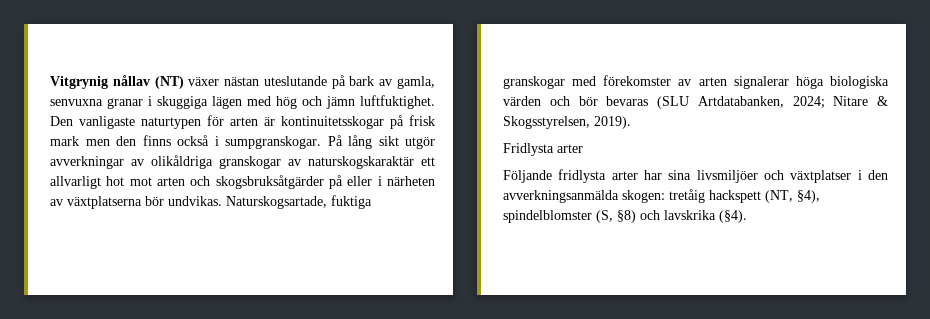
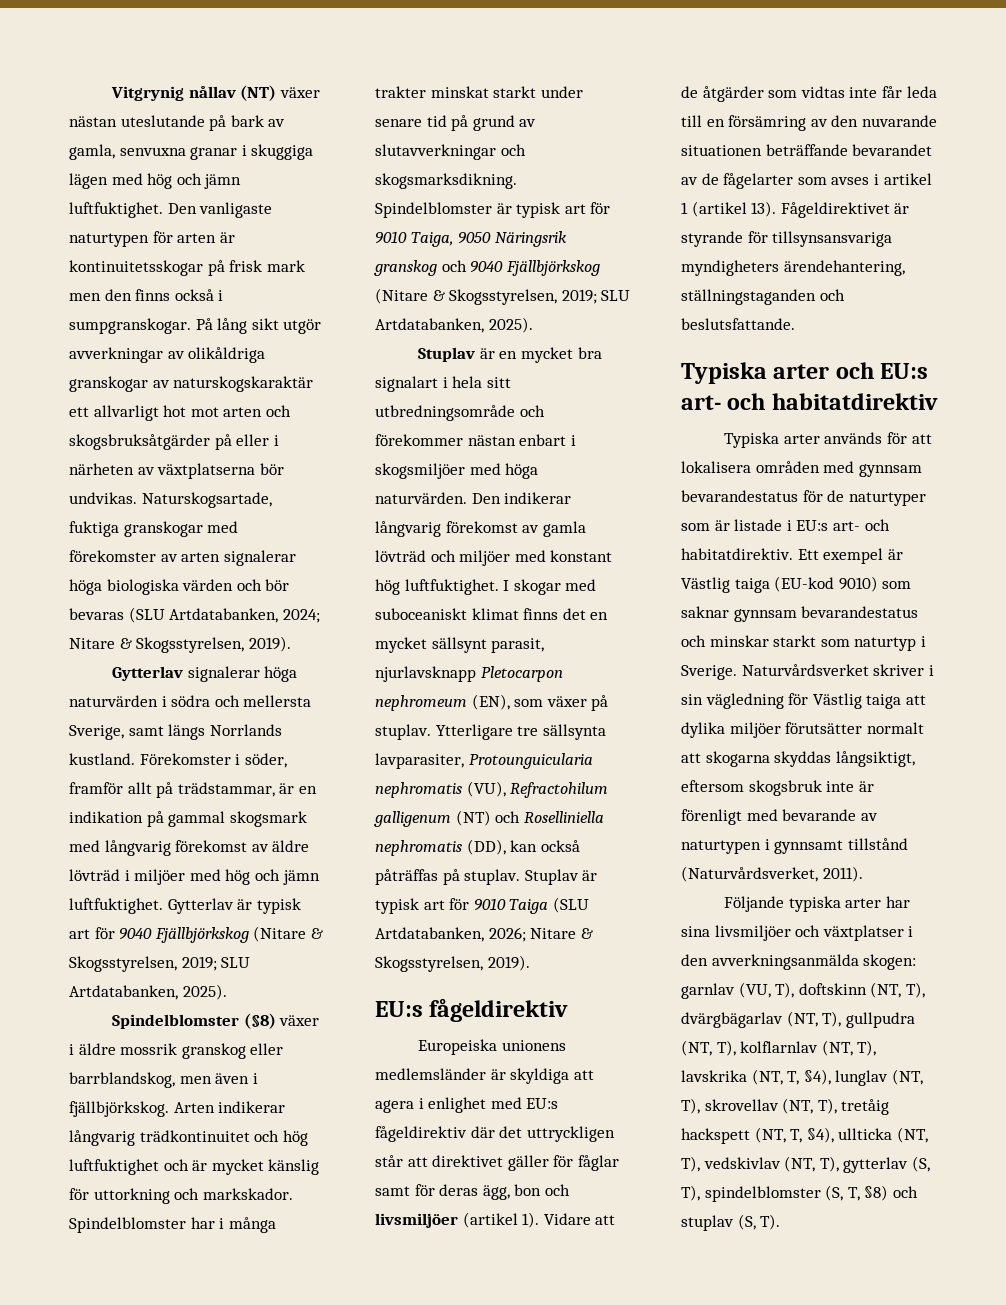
- Fridlysta arter
+ Gytterlav signalerar höga naturvärden i södra och mellersta Sverige, samt längs Norrlands kustland. Förekomster i söder, framför allt på trädstammar, är en indikation på gammal skogsmark med långvarig förekomst av äldre lövträd i miljöer med hög och jämn luftfuktighet. Gytterlav är typisk art för 9040 Fjällbjörkskog (Nitare & Skogsstyrelsen, 2019; SLU Artdatabanken, 2025).
+ Spindelblomster (§8) växer i äldre mossrik granskog eller barrblandskog, men även i fjällbjörkskog. Arten indikerar långvarig trädkontinuitet och hög luftfuktighet och är mycket känslig för uttorkning och markskador. Spindelblomster har i många trakter minskat starkt under senare tid på grund av slutavverkningar och skogsmarksdikning. Spindelblomster är typisk art för 9010 Taiga, 9050 Näringsrik granskog och 9040 Fjällbjörkskog (Nitare & Skogsstyrelsen, 2019; SLU Artdatabanken, 2025).
+ Stuplav är en mycket bra signalart i hela sitt utbredningsområde och förekommer nästan enbart i skogsmiljöer med höga naturvärden. Den indikerar långvarig förekomst av gamla lövträd och miljöer med konstant hög luftfuktighet. I skogar med suboceaniskt klimat finns det en mycket sällsynt parasit, njurlavsknapp Pletocarpon nephromeum (EN), som växer på stuplav. Ytterligare tre sällsynta lavparasiter, Protounguicularia nephromatis (VU), Refractohilum galligenum (NT) och Roselliniella nephromatis (DD), kan också påträffas på stuplav. Stuplav är typisk art för 9010 Taiga (SLU Artdatabanken, 2026; Nitare & Skogsstyrelsen, 2019).
+ EU:s fågeldirektiv
+ Europeiska unionens medlemsländer är skyldiga att agera i enlighet med EU:s fågeldirektiv där det uttryckligen står att direktivet gäller för fåglar samt för deras ägg, bon och livsmiljöer (artikel 1). Vidare att de åtgärder som vidtas inte får leda till en försämring av den nuvarande situationen beträffande bevarandet av de fågelarter som avses i artikel 1 (artikel 13). Fågeldirektivet är styrande för tillsynsansvariga myndigheters ärendehantering, ställningstaganden och beslutsfattande.
+ Typiska arter och EU:s art- och habitatdirektiv
+ Typiska arter används för att lokalisera områden med gynnsam bevarandestatus för de naturtyper som är listade i EU:s art- och habitatdirektiv. Ett exempel är Västlig taiga (EU-kod 9010) som saknar gynnsam bevarandestatus och minskar starkt som naturtyp i Sverige. Naturvårdsverket skriver i sin vägledning för Västlig taiga att dylika miljöer förutsätter normalt att skogarna skyddas långsiktigt, eftersom skogsbruk inte är förenligt med bevarande av naturtypen i gynnsamt tillstånd (Naturvårdsverket, 2011).
- Följande fridlysta arter har sina livsmiljöer och växtplatser i den avverkningsanmälda skogen: tretåig hackspett (NT, §4), spindelblomster (S, §8) och lavskrika (§4).
+ Följande typiska arter har sina livsmiljöer och växtplatser i den avverkningsanmälda skogen: garnlav (VU, T), doftskinn (NT, T), dvärgbägarlav (NT, T), gullpudra (NT, T), kolflarnlav (NT, T), lavskrika (NT, T, §4), lunglav (NT, T), skrovellav (NT, T), tretåig hackspett (NT, T, §4), ullticka (NT, T), vedskivlav (NT, T), gytterlav (S, T), spindelblomster (S, T, §8) och stuplav (S, T).

